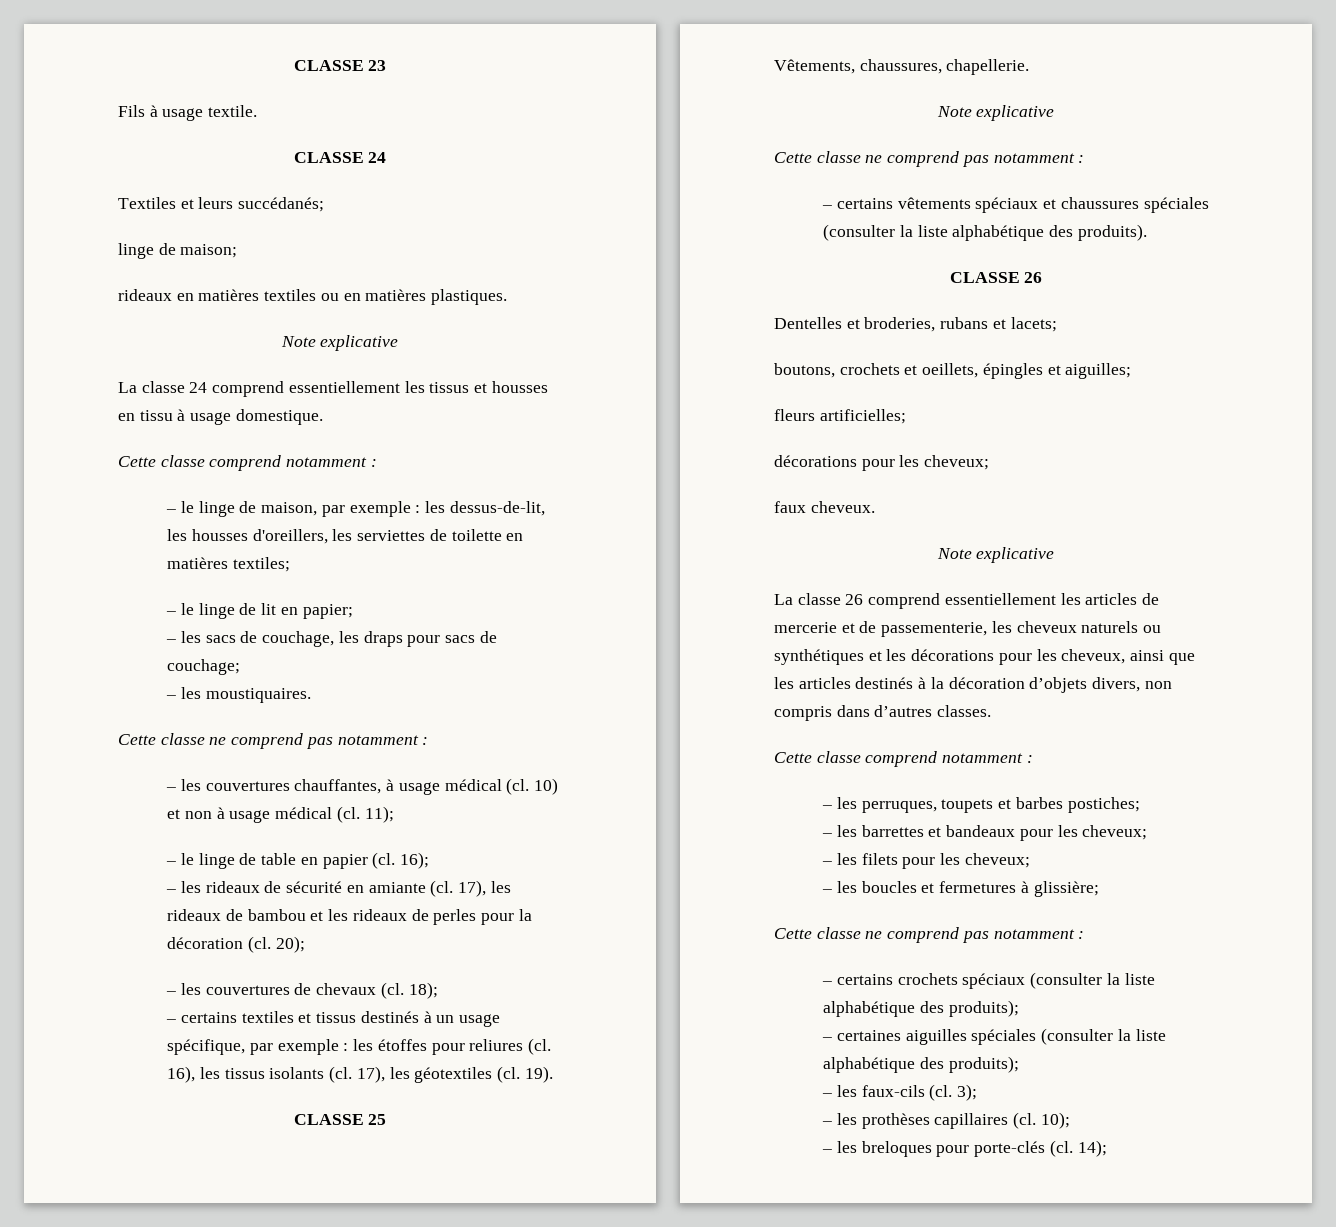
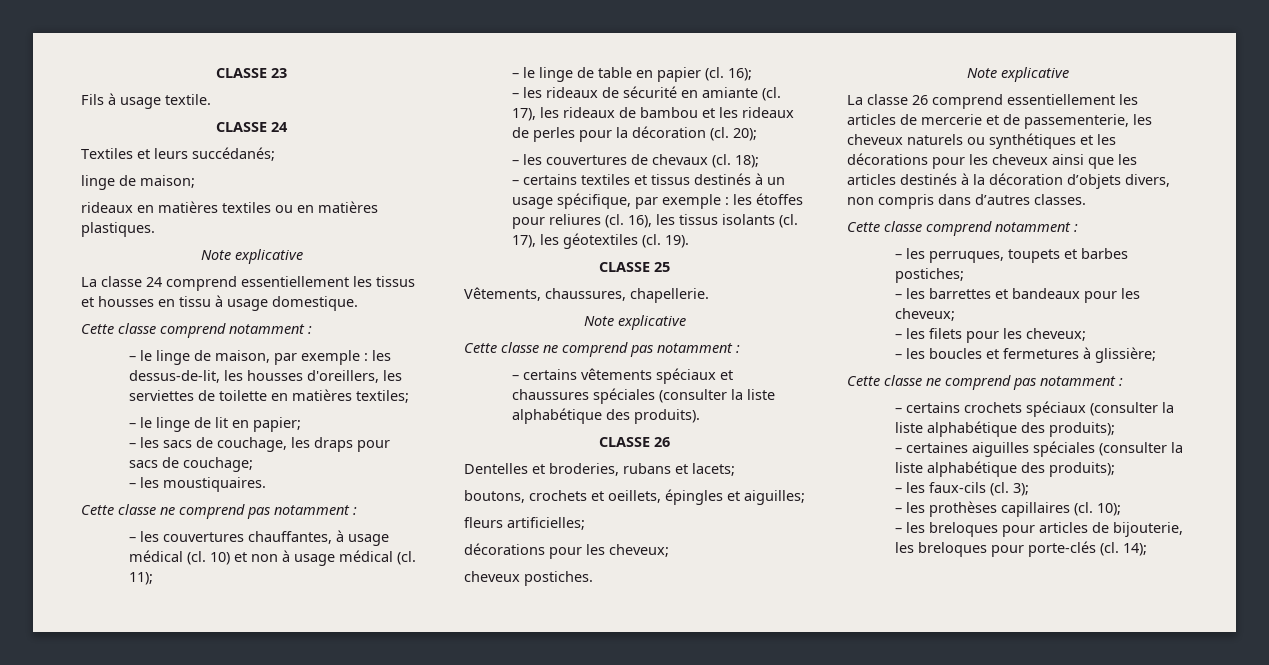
- faux cheveux.
+ cheveux postiches.
- La classe 26 comprend essentiellement les articles de mercerie et de passementerie, les cheveux naturels ou synthétiques et les décorations pour les cheveux, ainsi que les articles destinés à la décoration d’objets divers, non compris dans d’autres classes.
+ La classe 26 comprend essentiellement les articles de mercerie et de passementerie, les cheveux naturels ou synthétiques et les décorations pour les cheveux ainsi que les articles destinés à la décoration d’objets divers, non compris dans d’autres classes.
- – les breloques pour porte-clés (cl.
+ – les breloques pour articles de bijouterie, les breloques pour porte-clés (cl.

